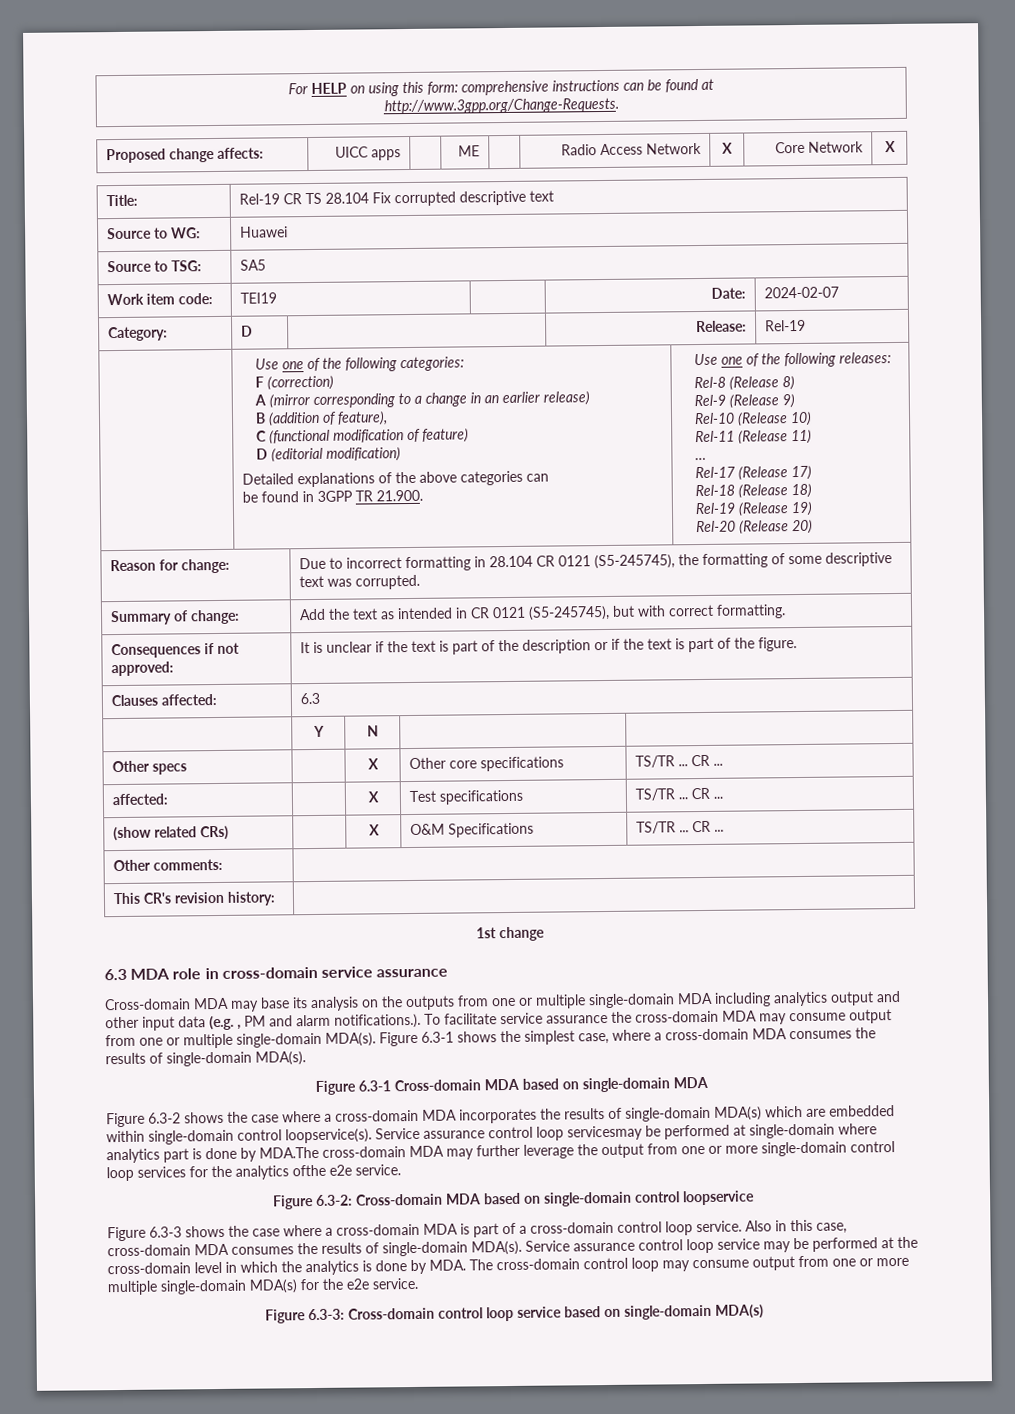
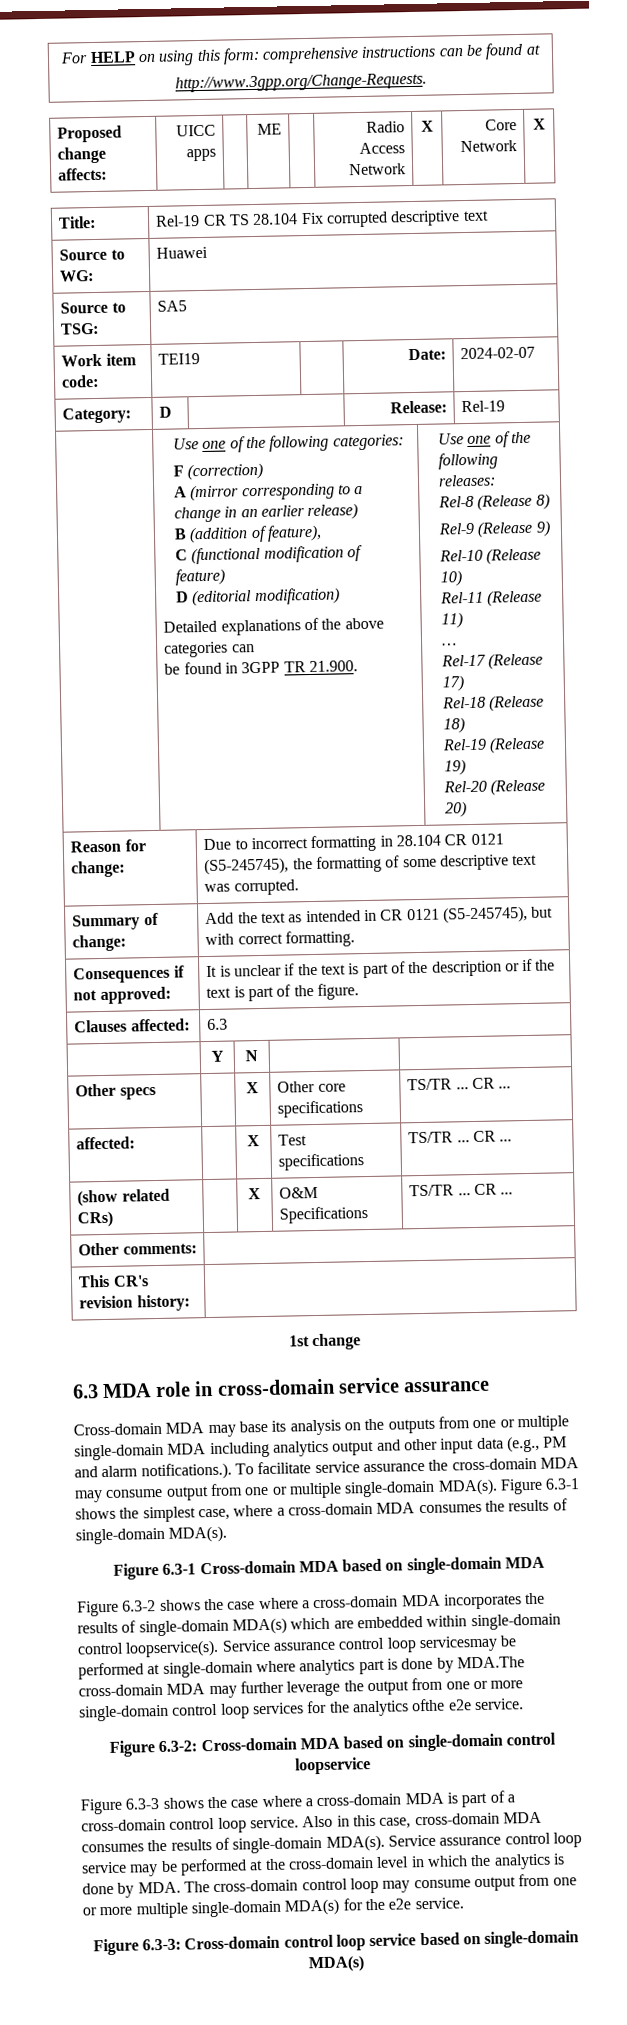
- Cross-domain MDA may base its analysis on the outputs from one or multiple single-domain MDA including analytics output and other input data (e.g. , PM and alarm notifications.). To facilitate service assurance the cross-domain MDA may consume output from one or multiple single-domain MDA(s).
+ Cross-domain MDA may base its analysis on the outputs from one or multiple single-domain MDA including analytics output and other input data (e.g., PM and alarm notifications.). To facilitate service assurance the cross-domain MDA may consume output from one or multiple single-domain MDA(s).

